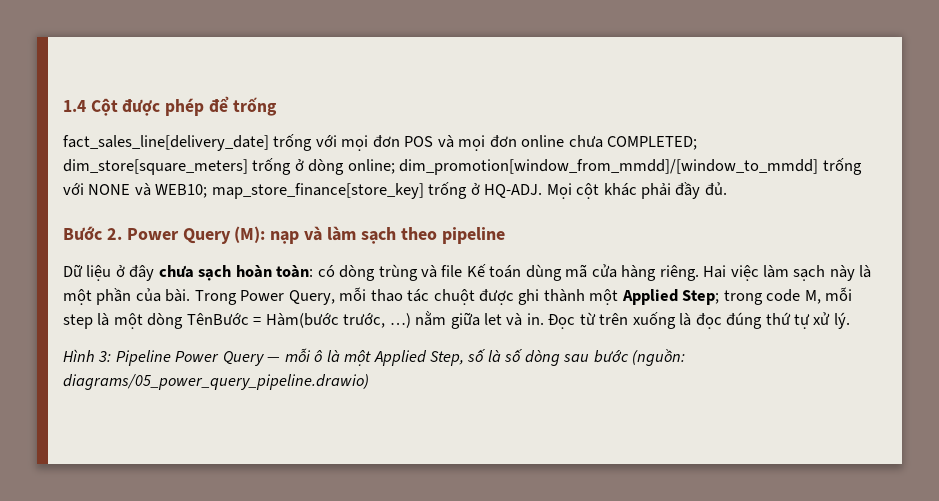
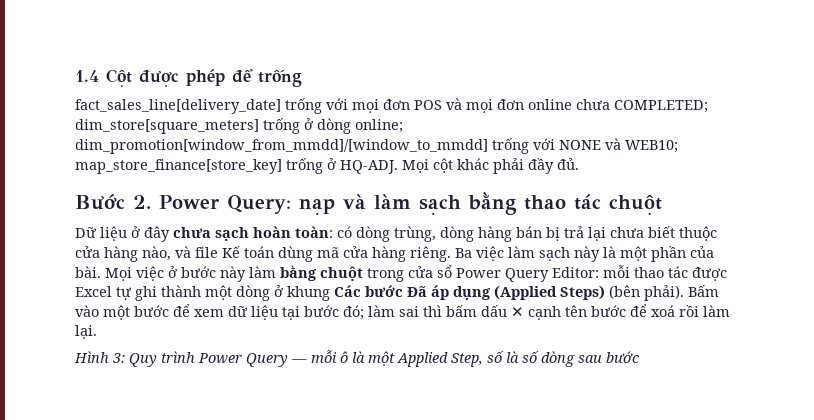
- Bước 2. Power Query (M): nạp và làm sạch theo pipeline
+ Bước 2. Power Query: nạp và làm sạch bằng thao tác chuột
- Dữ liệu ở đây chưa sạch hoàn toàn: có dòng trùng và file Kế toán dùng mã cửa hàng riêng.
+ Dữ liệu ở đây chưa sạch hoàn toàn: có dòng trùng, dòng hàng bán bị trả lại chưa biết thuộc cửa hàng nào, và file Kế toán dùng mã cửa hàng riêng.
- Hai việc làm sạch này là một phần của bài.
+ Ba việc làm sạch này là một phần của bài.
- Trong Power Query, mỗi thao tác chuột được ghi thành một Applied Step; trong code M, mỗi step là một dòng TênBước = Hàm(bước trước, …) nằm giữa let và in. Đọc từ trên xuống là đọc đúng thứ tự xử lý.
+ Mọi việc ở bước này làm bằng chuột trong cửa sổ Power Query Editor: mỗi thao tác được Excel tự ghi thành một dòng ở khung Các bước Đã áp dụng (Applied Steps) (bên phải). Bấm vào một bước để xem dữ liệu tại bước đó; làm sai thì bấm dấu ✕ cạnh tên bước để xoá rồi làm lại.
- Hình 3: Pipeline Power Query — mỗi ô là một Applied Step, số là số dòng sau bước (nguồn: diagrams/05_power_query_pipeline.drawio)
+ Hình 3: Quy trình Power Query — mỗi ô là một Applied Step, số là số dòng sau bước

